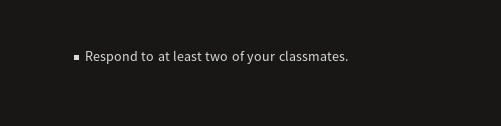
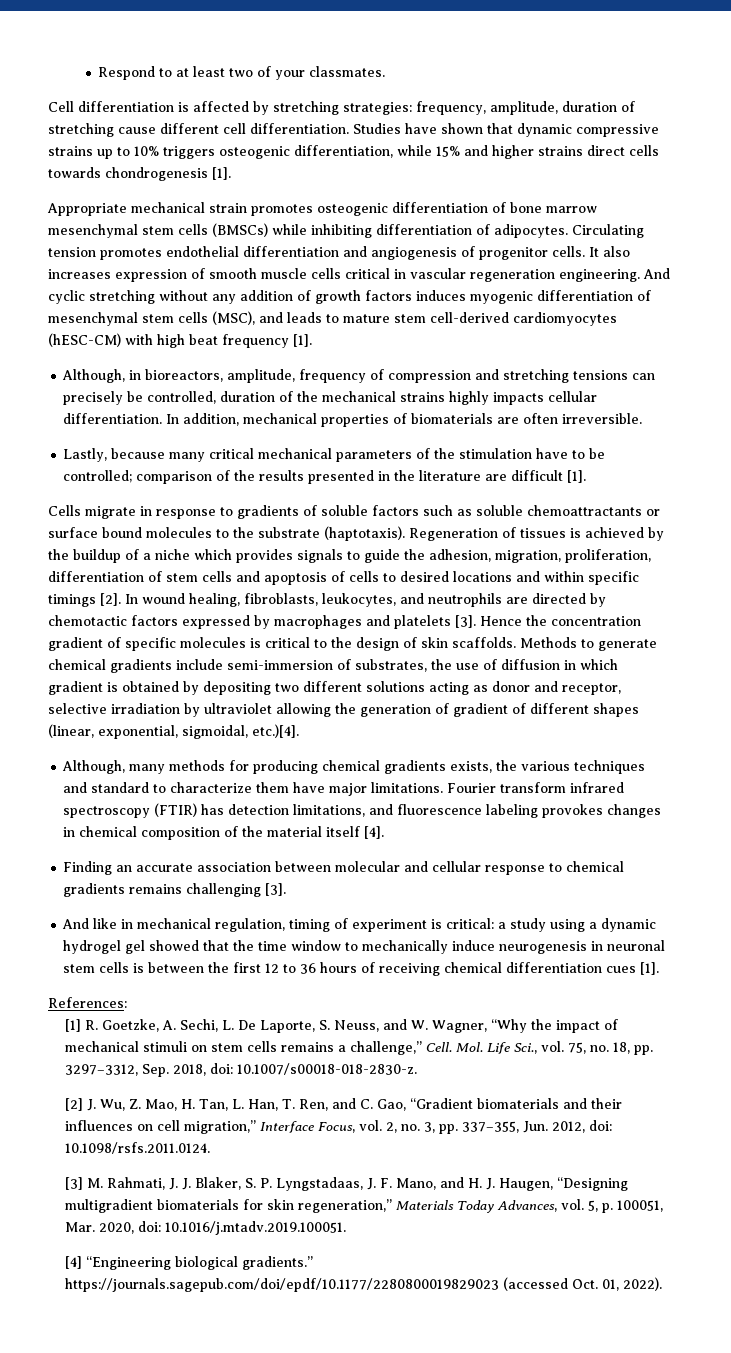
+ Cell differentiation is affected by stretching strategies: frequency, amplitude, duration of stretching cause different cell differentiation. Studies have shown that dynamic compressive strains up to 10% triggers osteogenic differentiation, while 15% and higher strains direct cells towards chondrogenesis [1].
+ Appropriate mechanical strain promotes osteogenic differentiation of bone marrow mesenchymal stem cells (BMSCs) while inhibiting differentiation of adipocytes. Circulating tension promotes endothelial differentiation and angiogenesis of progenitor cells. It also increases expression of smooth muscle cells critical in vascular regeneration engineering. And cyclic stretching without any addition of growth factors induces myogenic differentiation of mesenchymal stem cells (MSC), and leads to mature stem cell-derived cardiomyocytes (hESC-CM) with high beat frequency [1].
+ Although, in bioreactors, amplitude, frequency of compression and stretching tensions can precisely be controlled, duration of the mechanical strains highly impacts cellular differentiation. In addition, mechanical properties of biomaterials are often irreversible.
+ Lastly, because many critical mechanical parameters of the stimulation have to be controlled; comparison of the results presented in the literature are difficult [1].
+ Cells migrate in response to gradients of soluble factors such as soluble chemoattractants or surface bound molecules to the substrate (haptotaxis). Regeneration of tissues is achieved by the buildup of a niche which provides signals to guide the adhesion, migration, proliferation, differentiation of stem cells and apoptosis of cells to desired locations and within specific timings [2]. In wound healing, fibroblasts, leukocytes, and neutrophils are directed by chemotactic factors expressed by macrophages and platelets [3]. Hence the concentration gradient of specific molecules is critical to the design of skin scaffolds. Methods to generate chemical gradients include semi-immersion of substrates, the use of diffusion in which gradient is obtained by depositing two different solutions acting as donor and receptor, selective irradiation by ultraviolet allowing the generation of gradient of different shapes (linear, exponential, sigmoidal, etc.)[4].
+ Although, many methods for producing chemical gradients exists, the various techniques and standard to characterize them have major limitations. Fourier transform infrared spectroscopy (FTIR) has detection limitations, and fluorescence labeling provokes changes in chemical composition of the material itself [4].
+ Finding an accurate association between molecular and cellular response to chemical gradients remains challenging [3].
+ And like in mechanical regulation, timing of experiment is critical: a study using a dynamic hydrogel gel showed that the time window to mechanically induce neurogenesis in neuronal stem cells is between the first 12 to 36 hours of receiving chemical differentiation cues [1].
+ References:
+ [1] R. Goetzke, A. Sechi, L. De Laporte, S. Neuss, and W. Wagner, “Why the impact of mechanical stimuli on stem cells remains a challenge,” Cell. Mol. Life Sci., vol. 75, no. 18, pp. 3297–3312, Sep. 2018, doi: 10.1007/s00018-018-2830-z.
+ [2] J. Wu, Z. Mao, H. Tan, L. Han, T. Ren, and C. Gao, “Gradient biomaterials and their influences on cell migration,” Interface Focus, vol. 2, no. 3, pp. 337–355, Jun. 2012, doi: 10.1098/rsfs.2011.0124.
+ [3] M. Rahmati, J. J. Blaker, S. P. Lyngstadaas, J. F. Mano, and H. J. Haugen, “Designing multigradient biomaterials for skin regeneration,” Materials Today Advances, vol. 5, p. 100051, Mar. 2020, doi: 10.1016/j.mtadv.2019.100051.
+ [4] “Engineering biological gradients.” https://journals.sagepub.com/doi/epdf/10.1177/2280800019829023 (accessed Oct. 01, 2022).

